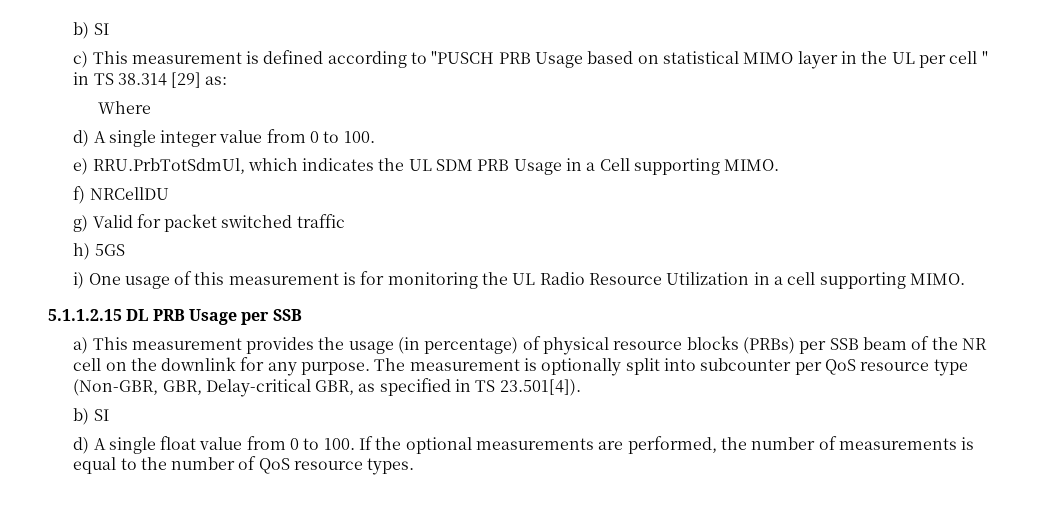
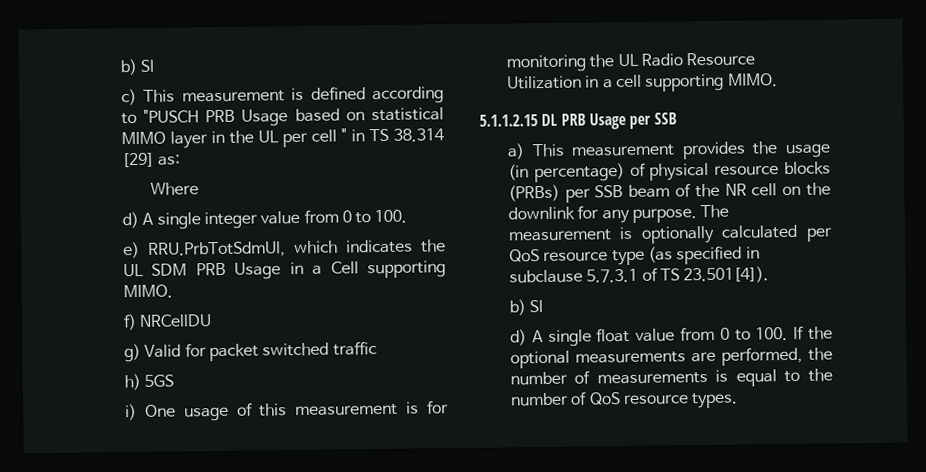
- The measurement is optionally split into subcounter per QoS resource type (Non-GBR, GBR, Delay-critical GBR, as specified in TS 23.501[4]).
+ The measurement is optionally calculated per QoS resource type (as specified in subclause 5.7.3.1 of TS 23.501[4]).

